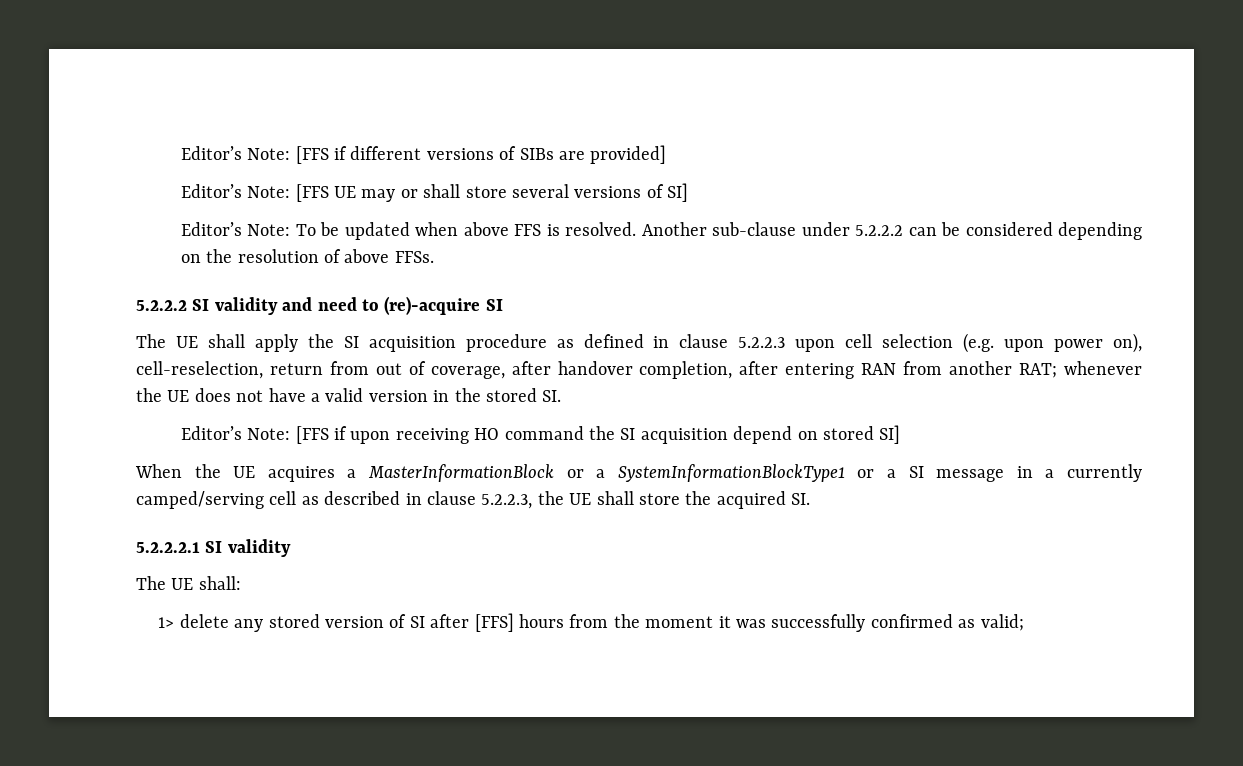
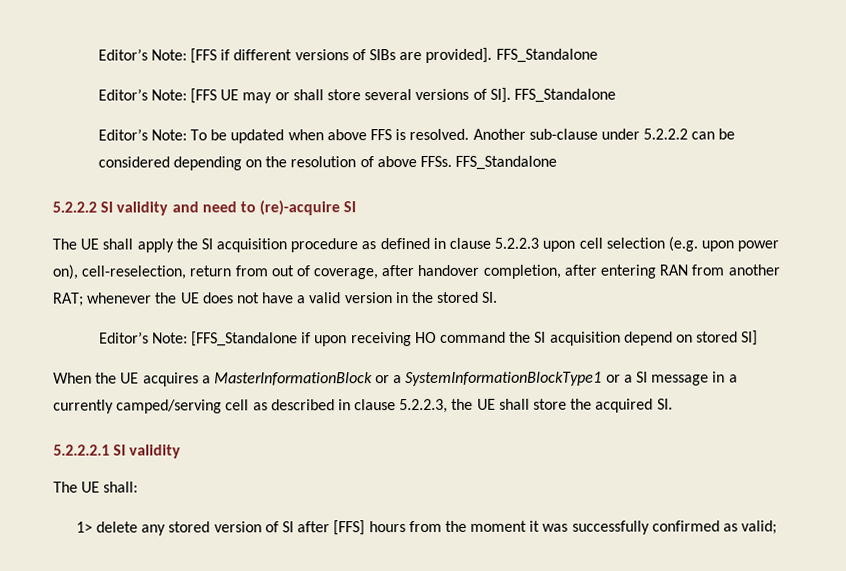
- Editor’s Note: [FFS if different versions of SIBs are provided]
+ Editor’s Note: [FFS if different versions of SIBs are provided]. FFS_Standalone
- Editor’s Note: [FFS UE may or shall store several versions of SI]
+ Editor’s Note: [FFS UE may or shall store several versions of SI]. FFS_Standalone
- Another sub-clause under 5.2.2.2 can be considered depending on the resolution of above FFSs.
+ Another sub-clause under 5.2.2.2 can be considered depending on the resolution of above FFSs. FFS_Standalone
- Editor’s Note: [FFS if upon receiving HO command the SI acquisition depend on stored SI]
+ Editor’s Note: [FFS_Standalone if upon receiving HO command the SI acquisition depend on stored SI]

